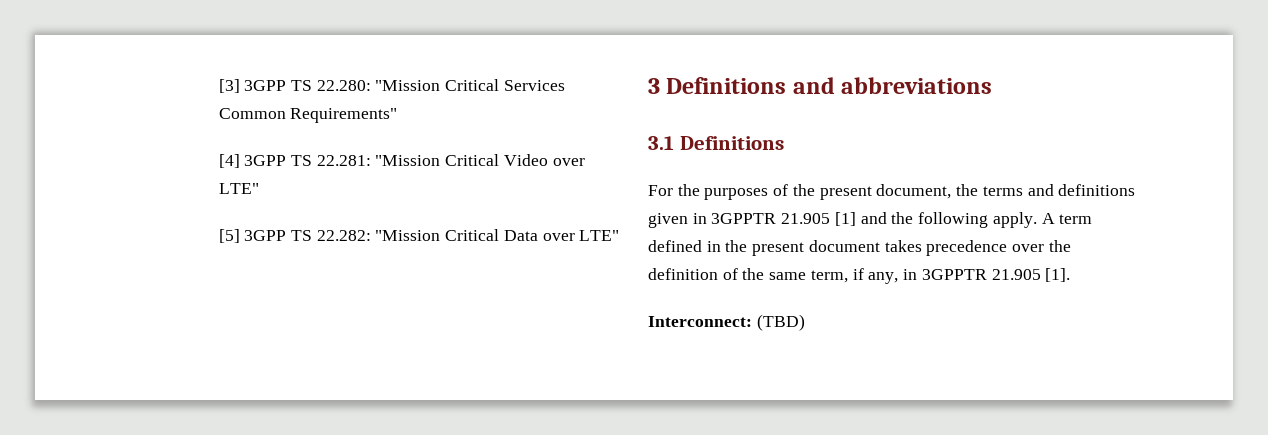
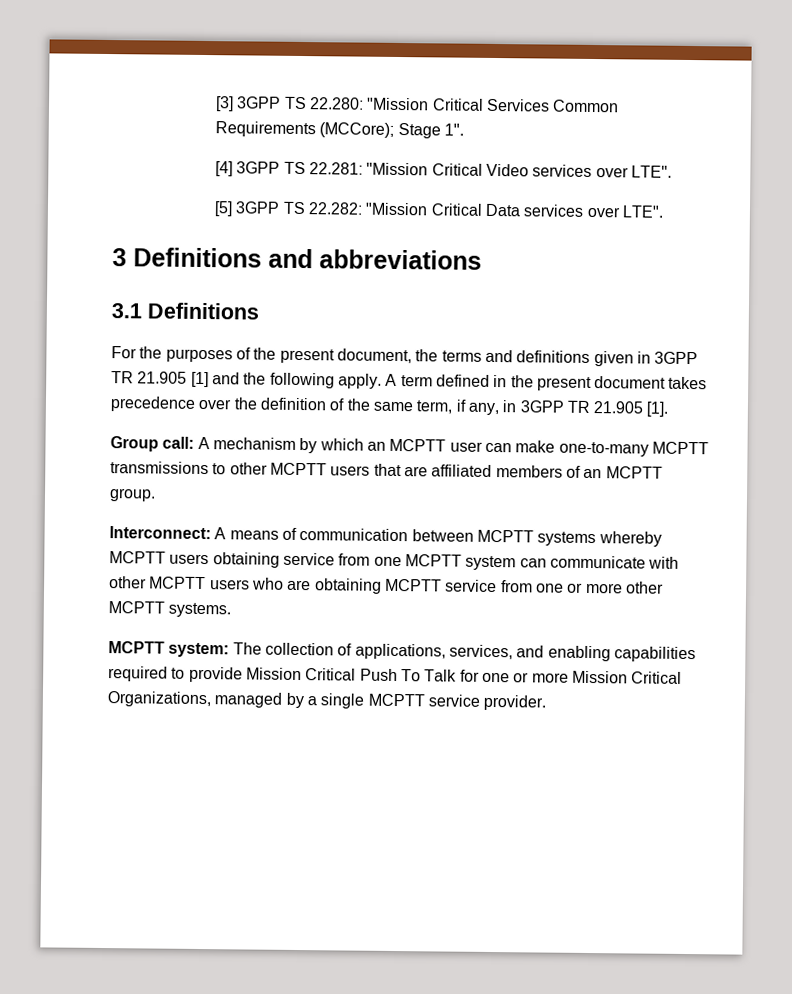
- [3] 3GPP TS 22.280: "Mission Critical Services Common Requirements"
+ [3] 3GPP TS 22.280: "Mission Critical Services Common Requirements (MCCore); Stage 1".
- [4] 3GPP TS 22.281: "Mission Critical Video over LTE"
+ [4] 3GPP TS 22.281: "Mission Critical Video services over LTE".
- [5] 3GPP TS 22.282: "Mission Critical Data over LTE"
+ [5] 3GPP TS 22.282: "Mission Critical Data services over LTE".
- For the purposes of the present document, the terms and definitions given in 3GPPTR 21.905 [1] and the following apply.
+ For the purposes of the present document, the terms and definitions given in 3GPP TR 21.905 [1] and the following apply.
- A term defined in the present document takes precedence over the definition of the same term, if any, in 3GPPTR 21.905 [1].
+ A term defined in the present document takes precedence over the definition of the same term, if any, in 3GPP TR 21.905 [1].
- Interconnect: (TBD)
+ Group call: A mechanism by which an MCPTT user can make one-to-many MCPTT transmissions to other MCPTT users that are affiliated members of an MCPTT group.
+ Interconnect: A means of communication between MCPTT systems whereby MCPTT users obtaining service from one MCPTT system can communicate with other MCPTT users who are obtaining MCPTT service from one or more other MCPTT systems.
+ MCPTT system: The collection of applications, services, and enabling capabilities required to provide Mission Critical Push To Talk for one or more Mission Critical Organizations, managed by a single MCPTT service provider.

